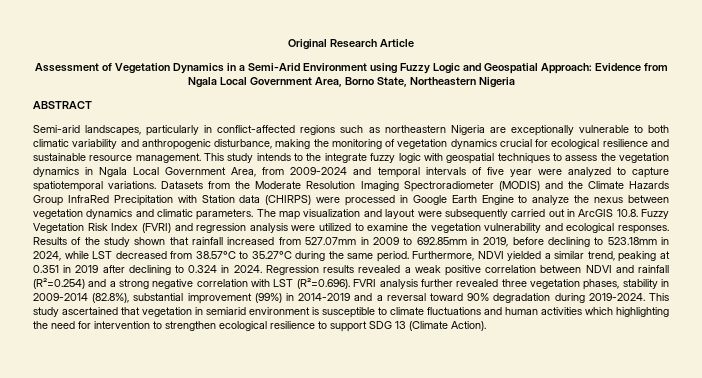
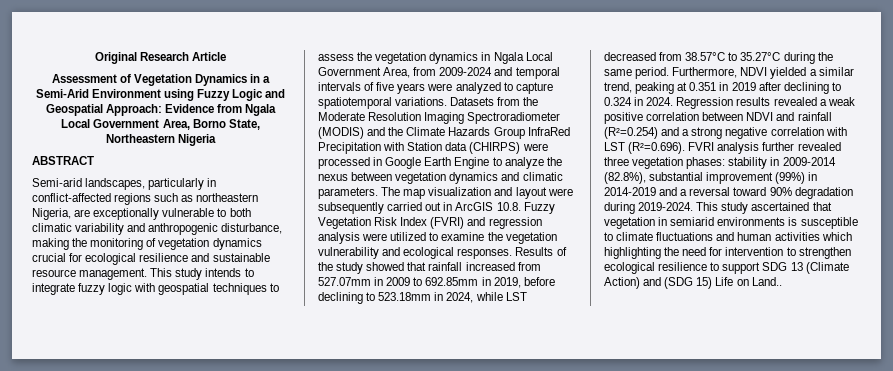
- Semi-arid landscapes, particularly in conflict-affected regions such as northeastern Nigeria are exceptionally vulnerable to both climatic variability and anthropogenic disturbance, making the monitoring of vegetation dynamics crucial for ecological resilience and sustainable resource management.
+ Semi-arid landscapes, particularly in conflict-affected regions such as northeastern Nigeria, are exceptionally vulnerable to both climatic variability and anthropogenic disturbance, making the monitoring of vegetation dynamics crucial for ecological resilience and sustainable resource management.
- This study intends to the integrate fuzzy logic with geospatial techniques to assess the vegetation dynamics in Ngala Local Government Area, from 2009-2024 and temporal intervals of five year were analyzed to capture spatiotemporal variations.
+ This study intends to integrate fuzzy logic with geospatial techniques to assess the vegetation dynamics in Ngala Local Government Area, from 2009-2024 and temporal intervals of five years were analyzed to capture spatiotemporal variations.
- Results of the study shown that rainfall increased from 527.07mm in 2009 to 692.85mm in 2019, before declining to 523.18mm in 2024, while LST decreased from 38.57°C to 35.27°C during the same period.
+ Results of the study showed that rainfall increased from 527.07mm in 2009 to 692.85mm in 2019, before declining to 523.18mm in 2024, while LST decreased from 38.57°C to 35.27°C during the same period.
- Regression results revealed a weak positive correlation between NDVI and rainfall (R²=0.254) and a strong negative correlation with LST (R²=0.696). FVRI analysis further revealed three vegetation phases, stability in 2009-2014 (82.8%), substantial improvement (99%) in 2014-2019 and a reversal toward 90% degradation during 2019-2024.
+ Regression results revealed a weak positive correlation between NDVI and rainfall (R²=0.254) and a strong negative correlation with LST (R²=0.696). FVRI analysis further revealed three vegetation phases: stability in 2009-2014 (82.8%), substantial improvement (99%) in 2014-2019 and a reversal toward 90% degradation during 2019-2024.
- This study ascertained that vegetation in semiarid environment is susceptible to climate fluctuations and human activities which highlighting the need for intervention to strengthen ecological resilience to support SDG 13 (Climate Action).
+ This study ascertained that vegetation in semiarid environments is susceptible to climate fluctuations and human activities which highlighting the need for intervention to strengthen ecological resilience to support SDG 13 (Climate Action) and (SDG 15) Life on Land..

